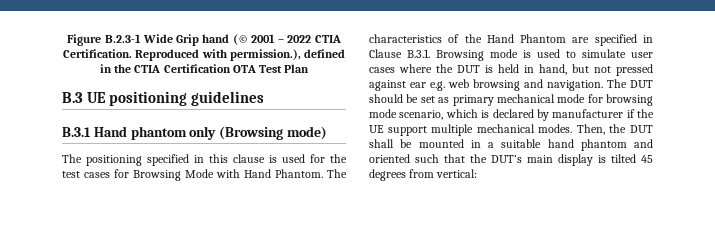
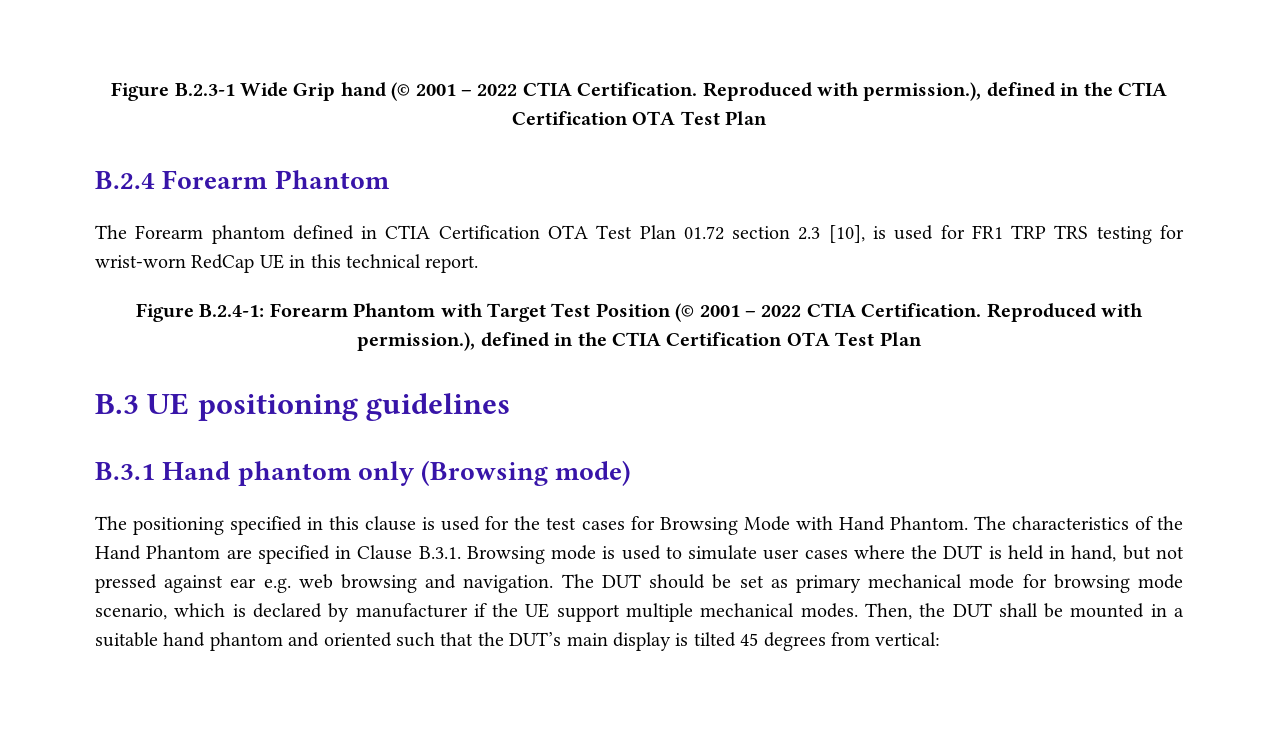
+ B.2.4 Forearm Phantom
+ The Forearm phantom defined in CTIA Certification OTA Test Plan 01.72 section 2.3 [10], is used for FR1 TRP TRS testing for wrist-worn RedCap UE in this technical report.
+ Figure B.2.4-1: Forearm Phantom with Target Test Position (© 2001 – 2022 CTIA Certification. Reproduced with permission.), defined in the CTIA Certification OTA Test Plan

